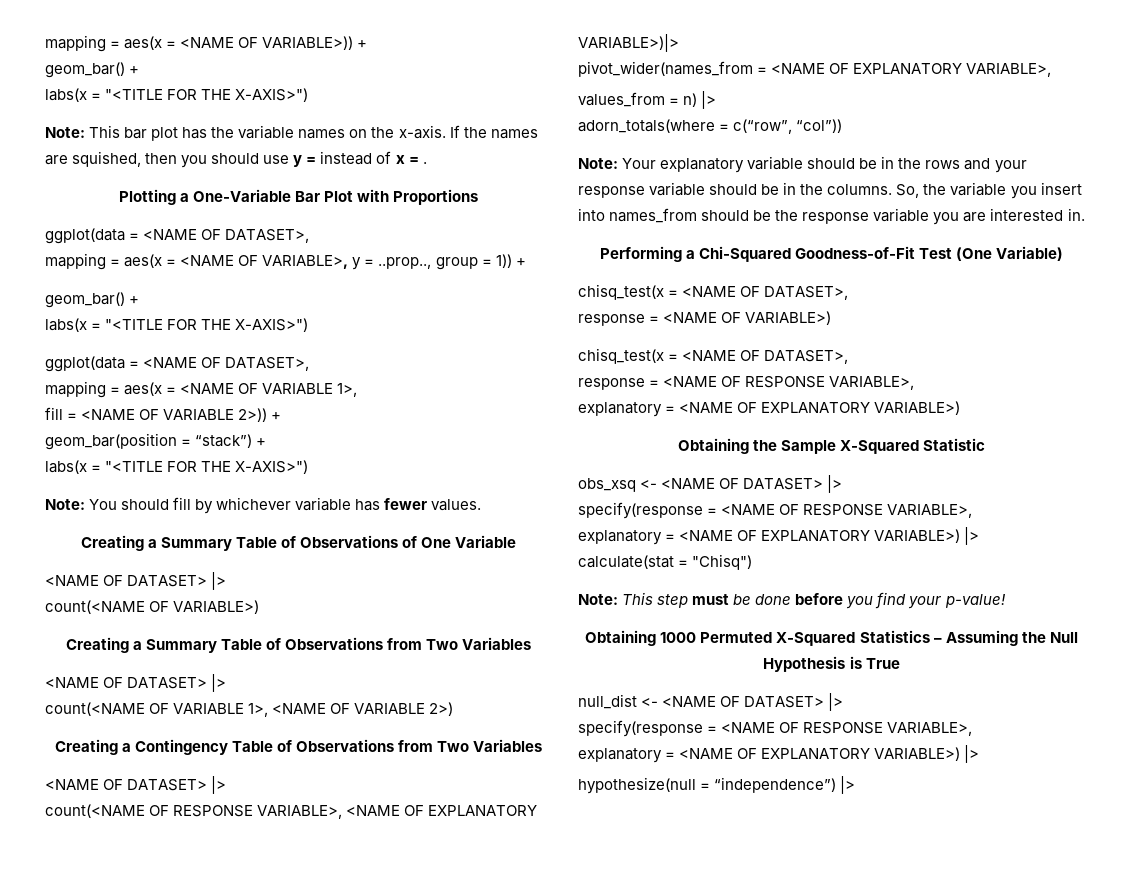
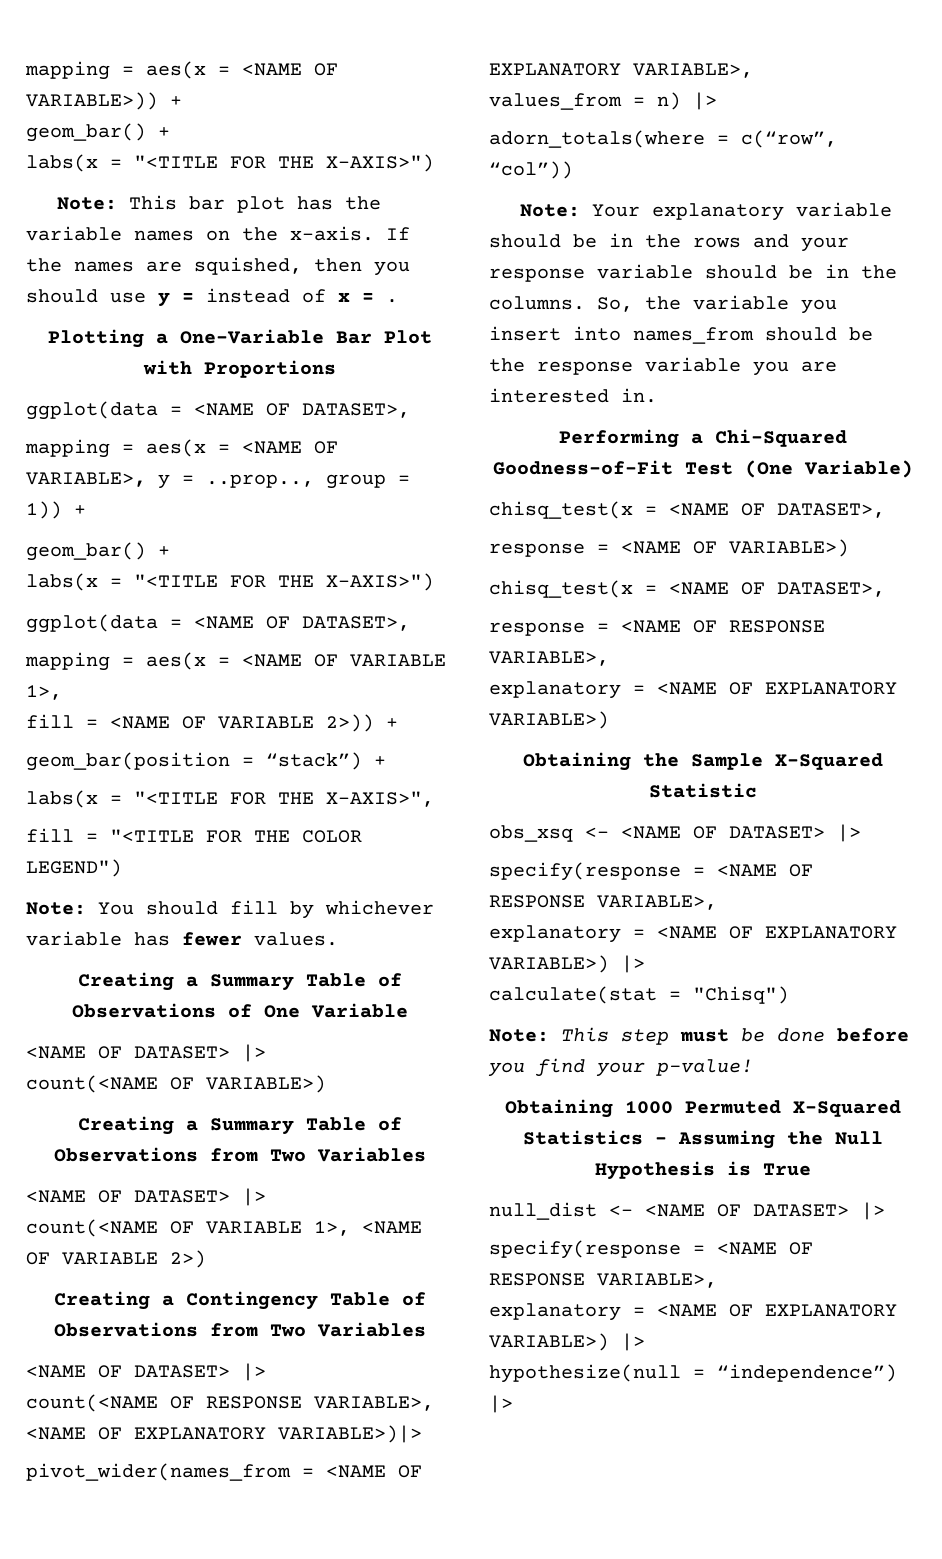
  geom_bar(position = “stack”) +
- labs(x = "<TITLE FOR THE X-AXIS>")
+ labs(x = "<TITLE FOR THE X-AXIS>",
+ fill = "<TITLE FOR THE COLOR LEGEND")

